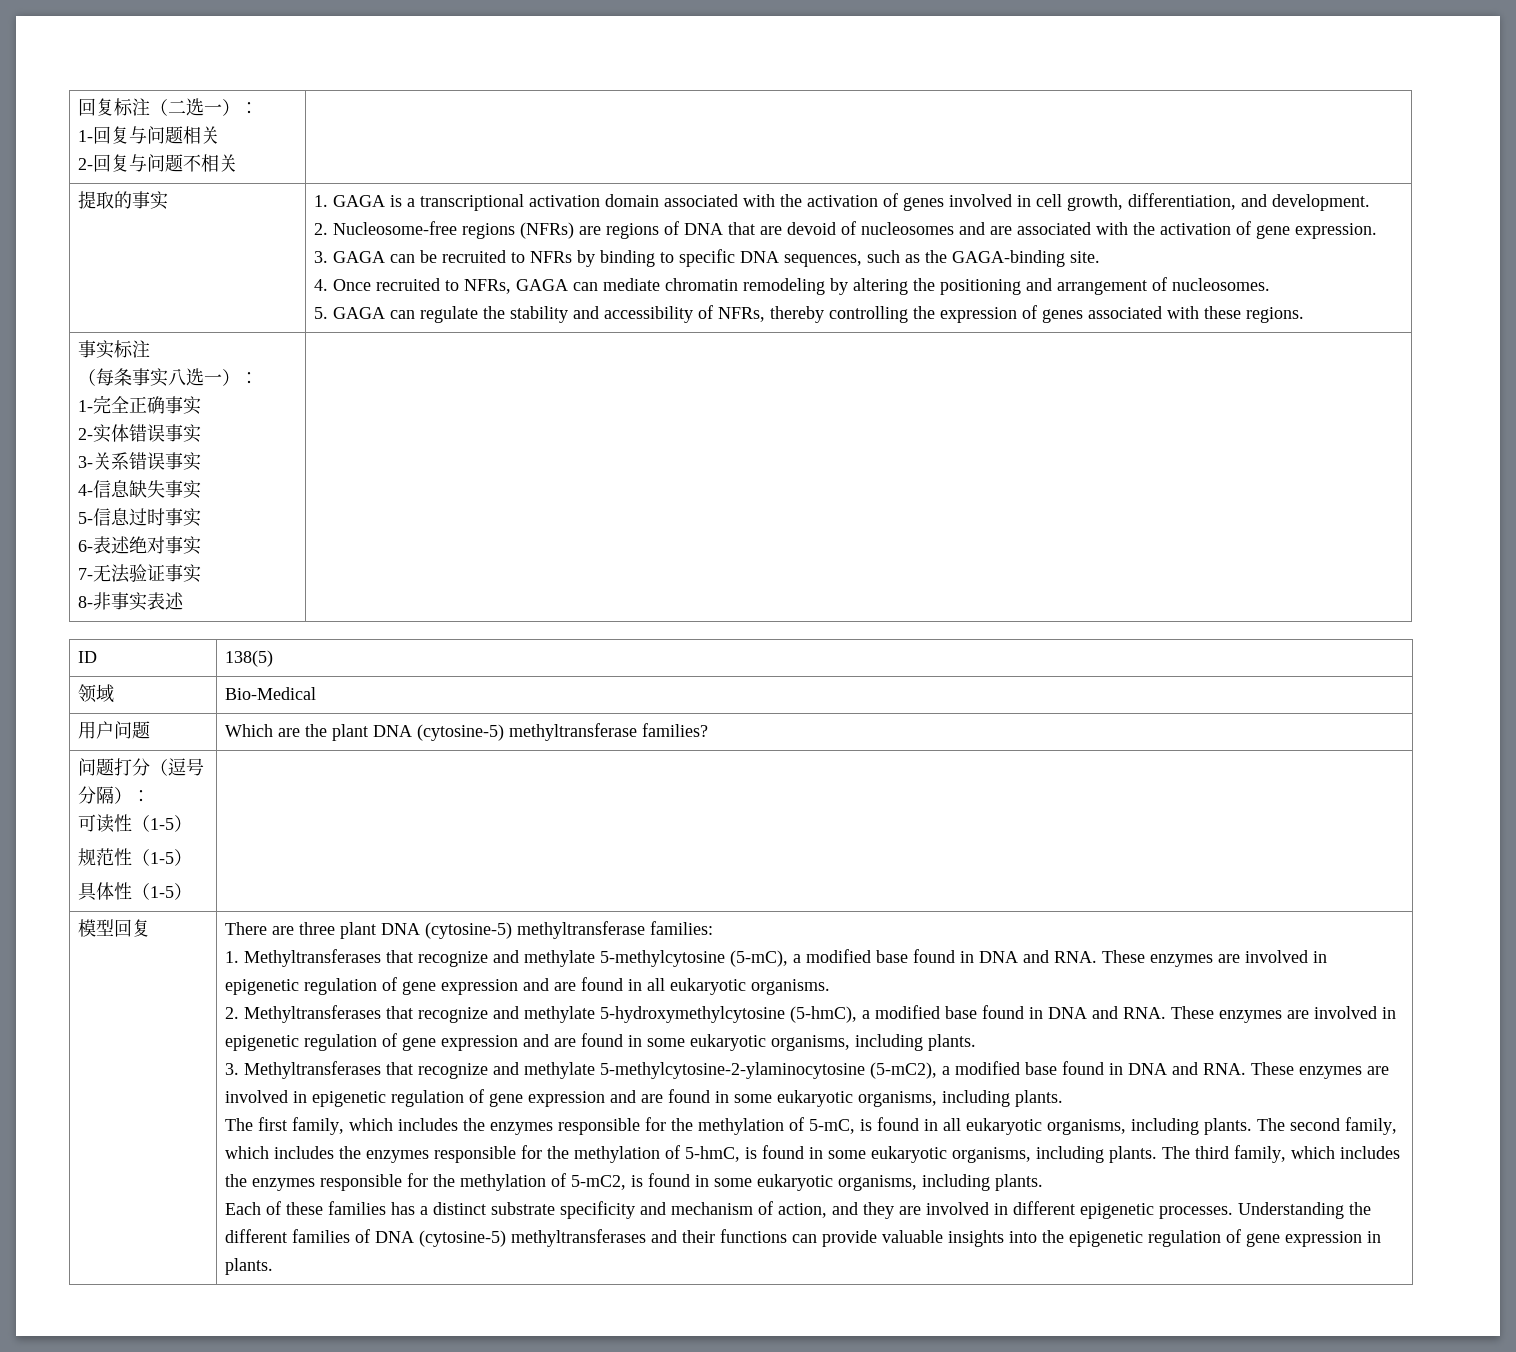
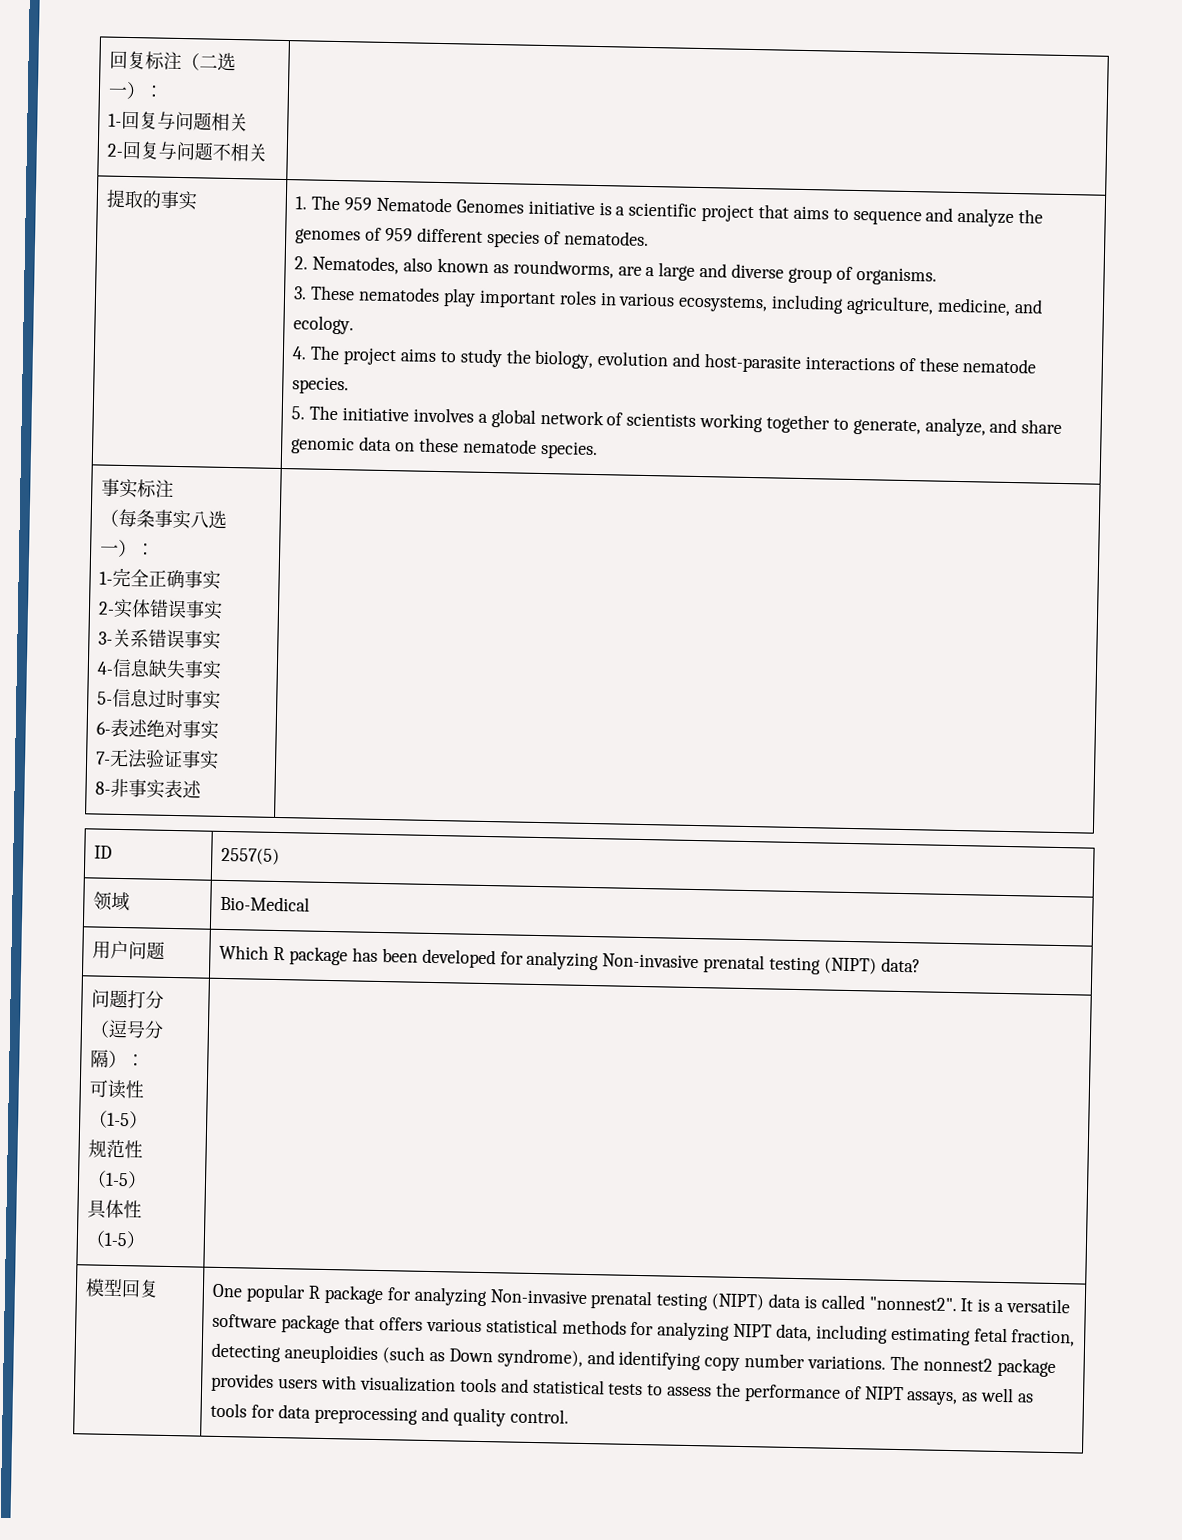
- 1. GAGA is a transcriptional activation domain associated with the activation of genes involved in cell growth, differentiation, and development.
- 2. Nucleosome-free regions (NFRs) are regions of DNA that are devoid of nucleosomes and are associated with the activation of gene expression.
- 3. GAGA can be recruited to NFRs by binding to specific DNA sequences, such as the GAGA-binding site.
- 4. Once recruited to NFRs, GAGA can mediate chromatin remodeling by altering the positioning and arrangement of nucleosomes.
- 5. GAGA can regulate the stability and accessibility of NFRs, thereby controlling the expression of genes associated with these regions.
+ 1. The 959 Nematode Genomes initiative is a scientific project that aims to sequence and analyze the genomes of 959 different species of nematodes.
+ 2. Nematodes, also known as roundworms, are a large and diverse group of organisms.
+ 3. These nematodes play important roles in various ecosystems, including agriculture, medicine, and ecology.
+ 4. The project aims to study the biology, evolution and host-parasite interactions of these nematode species.
+ 5. The initiative involves a global network of scientists working together to generate, analyze, and share genomic data on these nematode species.
- ID | 138(5)
+ ID | 2557(5)
- 用户问题 | Which are the plant DNA (cytosine-5) methyltransferase families?
+ 用户问题 | Which R package has been developed for analyzing Non-invasive prenatal testing (NIPT) data?
- There are three plant DNA (cytosine-5) methyltransferase families:
- 1. Methyltransferases that recognize and methylate 5-methylcytosine (5-mC), a modified base found in DNA and RNA. These enzymes are involved in epigenetic regulation of gene expression and are found in all eukaryotic organisms.
- 2. Methyltransferases that recognize and methylate 5-hydroxymethylcytosine (5-hmC), a modified base found in DNA and RNA. These enzymes are involved in epigenetic regulation of gene expression and are found in some eukaryotic organisms, including plants.
- 3. Methyltransferases that recognize and methylate 5-methylcytosine-2-ylaminocytosine (5-mC2), a modified base found in DNA and RNA. These enzymes are involved in epigenetic regulation of gene expression and are found in some eukaryotic organisms, including plants.
- The first family, which includes the enzymes responsible for the methylation of 5-mC, is found in all eukaryotic organisms, including plants. The second family, which includes the enzymes responsible for the methylation of 5-hmC, is found in some eukaryotic organisms, including plants. The third family, which includes the enzymes responsible for the methylation of 5-mC2, is found in some eukaryotic organisms, including plants.
- Each of these families has a distinct substrate specificity and mechanism of action, and they are involved in different epigenetic processes. Understanding the different families of DNA (cytosine-5) methyltransferases and their functions can provide valuable insights into the epigenetic regulation of gene expression in plants.
+ One popular R package for analyzing Non-invasive prenatal testing (NIPT) data is called "nonnest2". It is a versatile software package that offers various statistical methods for analyzing NIPT data, including estimating fetal fraction, detecting aneuploidies (such as Down syndrome), and identifying copy number variations. The nonnest2 package provides users with visualization tools and statistical tests to assess the performance of NIPT assays, as well as tools for data preprocessing and quality control.

